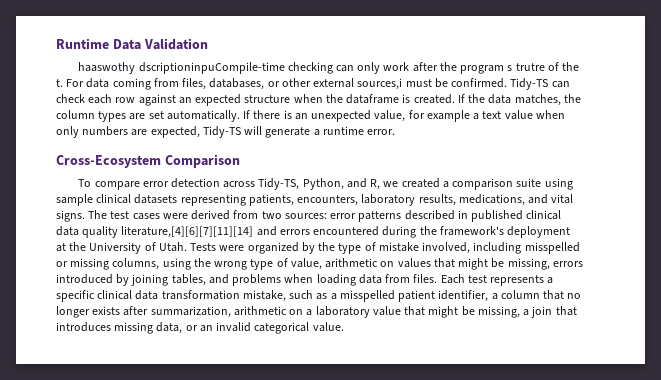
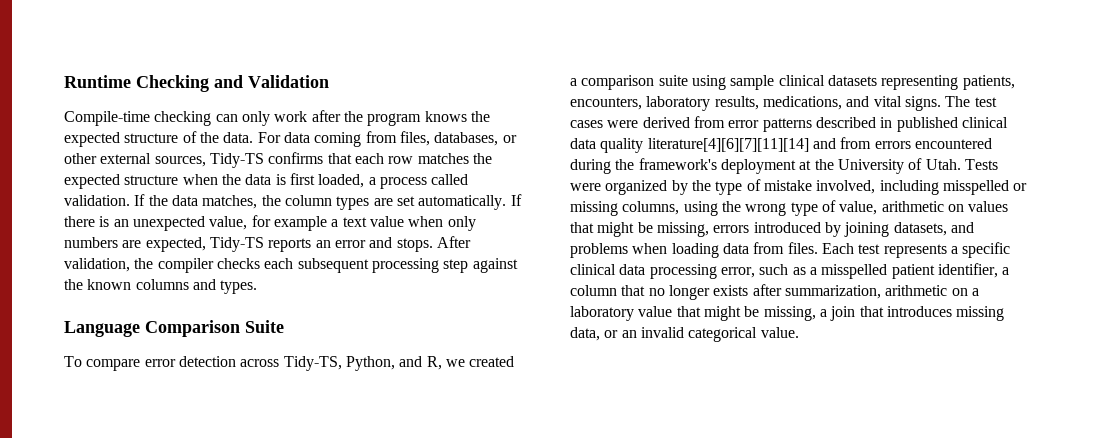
- Runtime Data Validation
+ Runtime Checking and Validation
- haaswothy dscriptioninpuCompile-time checking can only work after the program s trutre of the t.
+ Compile-time checking can only work after the program knows the expected structure of the data.
- For data coming from files, databases, or other external sources,i must be confirmed. Tidy-TS can check each row against an expected structure when the dataframe is created.
+ For data coming from files, databases, or other external sources, Tidy-TS confirms that each row matches the expected structure when the data is first loaded, a process called validation.
- If there is an unexpected value, for example a text value when only numbers are expected, Tidy-TS will generate a runtime error.
- Cross-Ecosystem Comparison
+ If there is an unexpected value, for example a text value when only numbers are expected, Tidy-TS reports an error and stops. After validation, the compiler checks each subsequent processing step against the known columns and types.
+ Language Comparison Suite
- The test cases were derived from two sources: error patterns described in published clinical data quality literature,[4][6][7][11][14] and errors encountered during the framework's deployment at the University of Utah.
+ The test cases were derived from error patterns described in published clinical data quality literature[4][6][7][11][14] and from errors encountered during the framework's deployment at the University of Utah.
- Tests were organized by the type of mistake involved, including misspelled or missing columns, using the wrong type of value, arithmetic on values that might be missing, errors introduced by joining tables, and problems when loading data from files.
+ Tests were organized by the type of mistake involved, including misspelled or missing columns, using the wrong type of value, arithmetic on values that might be missing, errors introduced by joining datasets, and problems when loading data from files.
- Each test represents a specific clinical data transformation mistake, such as a misspelled patient identifier, a column that no longer exists after summarization, arithmetic on a laboratory value that might be missing, a join that introduces missing data, or an invalid categorical value.
+ Each test represents a specific clinical data processing error, such as a misspelled patient identifier, a column that no longer exists after summarization, arithmetic on a laboratory value that might be missing, a join that introduces missing data, or an invalid categorical value.

